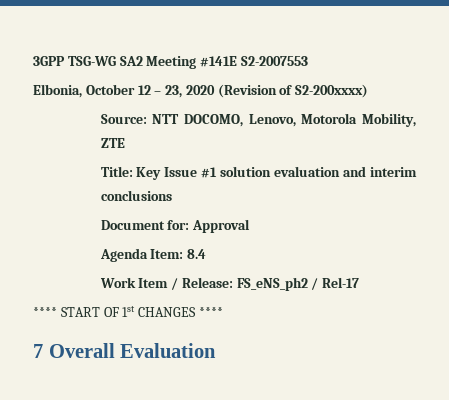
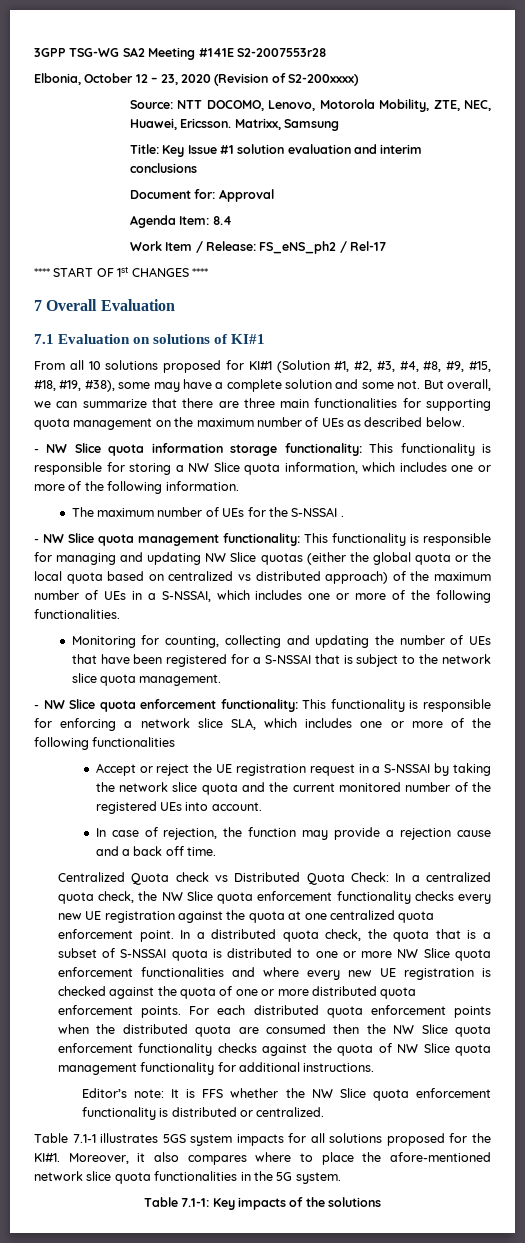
- 3GPP TSG-WG SA2 Meeting #141E S2-2007553
+ 3GPP TSG-WG SA2 Meeting #141E S2-2007553r28
- Source: NTT DOCOMO, Lenovo, Motorola Mobility, ZTE
+ Source: NTT DOCOMO, Lenovo, Motorola Mobility, ZTE, NEC, Huawei, Ericsson. Matrixx, Samsung
+ 7.1 Evaluation on solutions of KI#1
+ From all 10 solutions proposed for KI#1 (Solution #1, #2, #3, #4, #8, #9, #15, #18, #19, #38), some may have a complete solution and some not. But overall, we can summarize that there are three main functionalities for supporting quota management on the maximum number of UEs as described below.
+ - NW Slice quota information storage functionality: This functionality is responsible for storing a NW Slice quota information, which includes one or more of the following information.
+ The maximum number of UEs for the S-NSSAI .
+ - NW Slice quota management functionality: This functionality is responsible for managing and updating NW Slice quotas (either the global quota or the local quota based on centralized vs distributed approach) of the maximum number of UEs in a S-NSSAI, which includes one or more of the following functionalities.
+ Monitoring for counting, collecting and updating the number of UEs that have been registered for a S-NSSAI that is subject to the network slice quota management.
+ - NW Slice quota enforcement functionality: This functionality is responsible for enforcing a network slice SLA, which includes one or more of the following functionalities
+ Accept or reject the UE registration request in a S-NSSAI by taking the network slice quota and the current monitored number of the registered UEs into account.
+ In case of rejection, the function may provide a rejection cause and a back off time.
+ Centralized Quota check vs Distributed Quota Check: In a centralized quota check, the NW Slice quota enforcement functionality checks every new UE registration against the quota at one centralized quota enforcement point. In a distributed quota check, the quota that is a subset of S-NSSAI quota is distributed to one or more NW Slice quota enforcement functionalities and where every new UE registration is checked against the quota of one or more distributed quota enforcement points. For each distributed quota enforcement points when the distributed quota are consumed then the NW Slice quota enforcement functionality checks against the quota of NW Slice quota management functionality for additional instructions.
+ Editor’s note: It is FFS whether the NW Slice quota enforcement functionality is distributed or centralized.
+ Table 7.1-1 illustrates 5GS system impacts for all solutions proposed for the KI#1. Moreover, it also compares where to place the afore-mentioned network slice quota functionalities in the 5G system.
+ Table 7.1-1: Key impacts of the solutions

